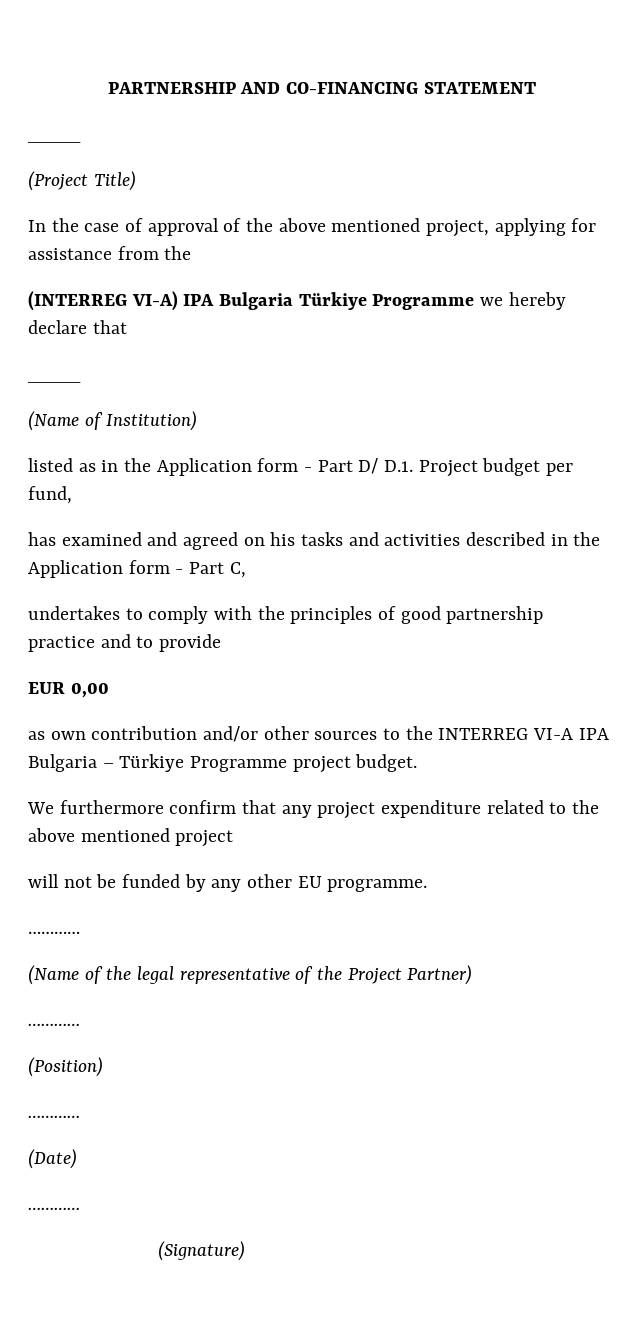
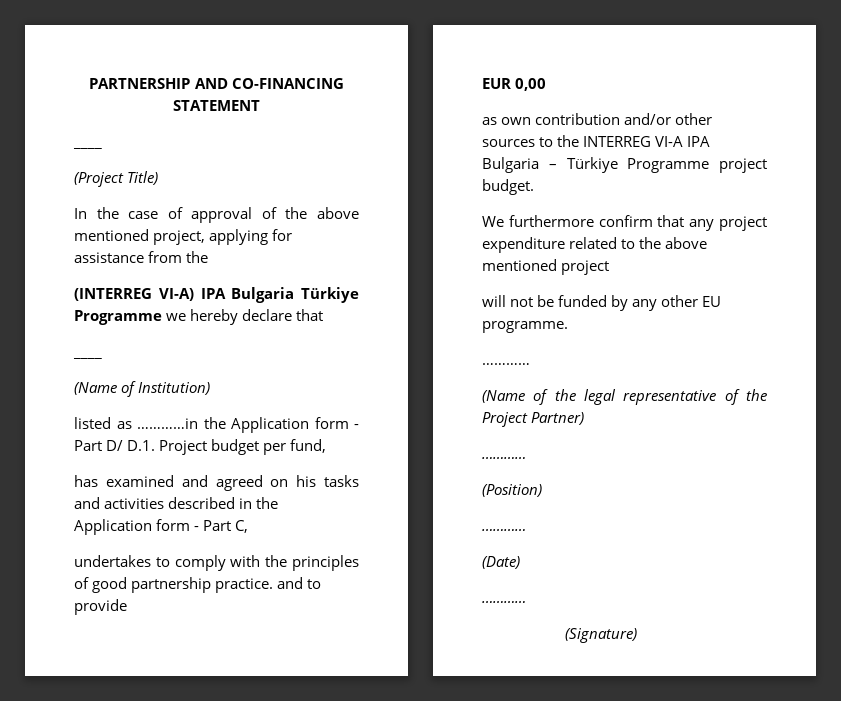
- listed as in the Application form - Part D/ D.1. Project budget per fund,
+ listed as …………in the Application form - Part D/ D.1. Project budget per fund,
- undertakes to comply with the principles of good partnership practice and to provide
+ undertakes to comply with the principles of good partnership practice. and to provide

